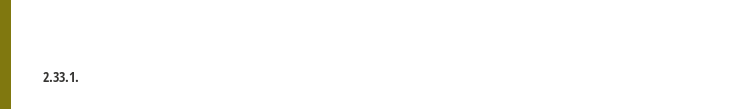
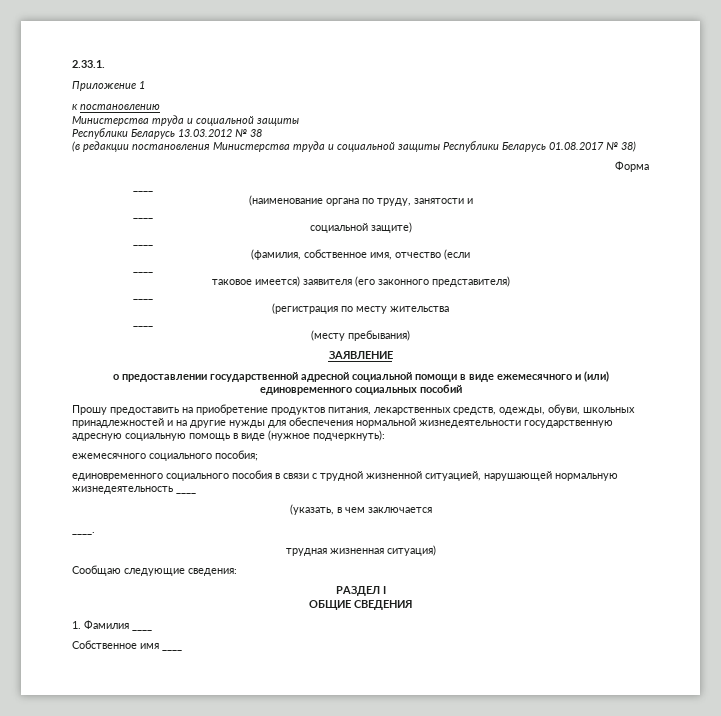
+ Приложение 1
+ к постановлению
+ Министерства труда и социальной защиты
+ Республики Беларусь 13.03.2012 № 38
+ (в редакции постановления Министерства труда и социальной защиты Республики Беларусь 01.08.2017 № 38)
+ Форма
+ ____
+ (наименование органа по труду, занятости и
+ ____
+ социальной защите)
+ ____
+ (фамилия, собственное имя, отчество (если
+ ____
+ таковое имеется) заявителя (его законного представителя)
+ ____
+ (регистрация по месту жительства
+ ____
+ (месту пребывания)
+ ЗАЯВЛЕНИЕ
+ о предоставлении государственной адресной социальной помощи в виде ежемесячного и (или) единовременного социальных пособий
+ Прошу предоставить на приобретение продуктов питания, лекарственных средств, одежды, обуви, школьных принадлежностей и на другие нужды для обеспечения нормальной жизнедеятельности государственную адресную социальную помощь в виде (нужное подчеркнуть):
+ ежемесячного социального пособия;
+ единовременного социального пособия в связи с трудной жизненной ситуацией, нарушающей нормальную жизнедеятельность ____
+ (указать, в чем заключается
+ ____.
+ трудная жизненная ситуация)
+ Сообщаю следующие сведения:
+ РАЗДЕЛ I
+ ОБЩИЕ СВЕДЕНИЯ
+ 1. Фамилия ____
+ Собственное имя ____

